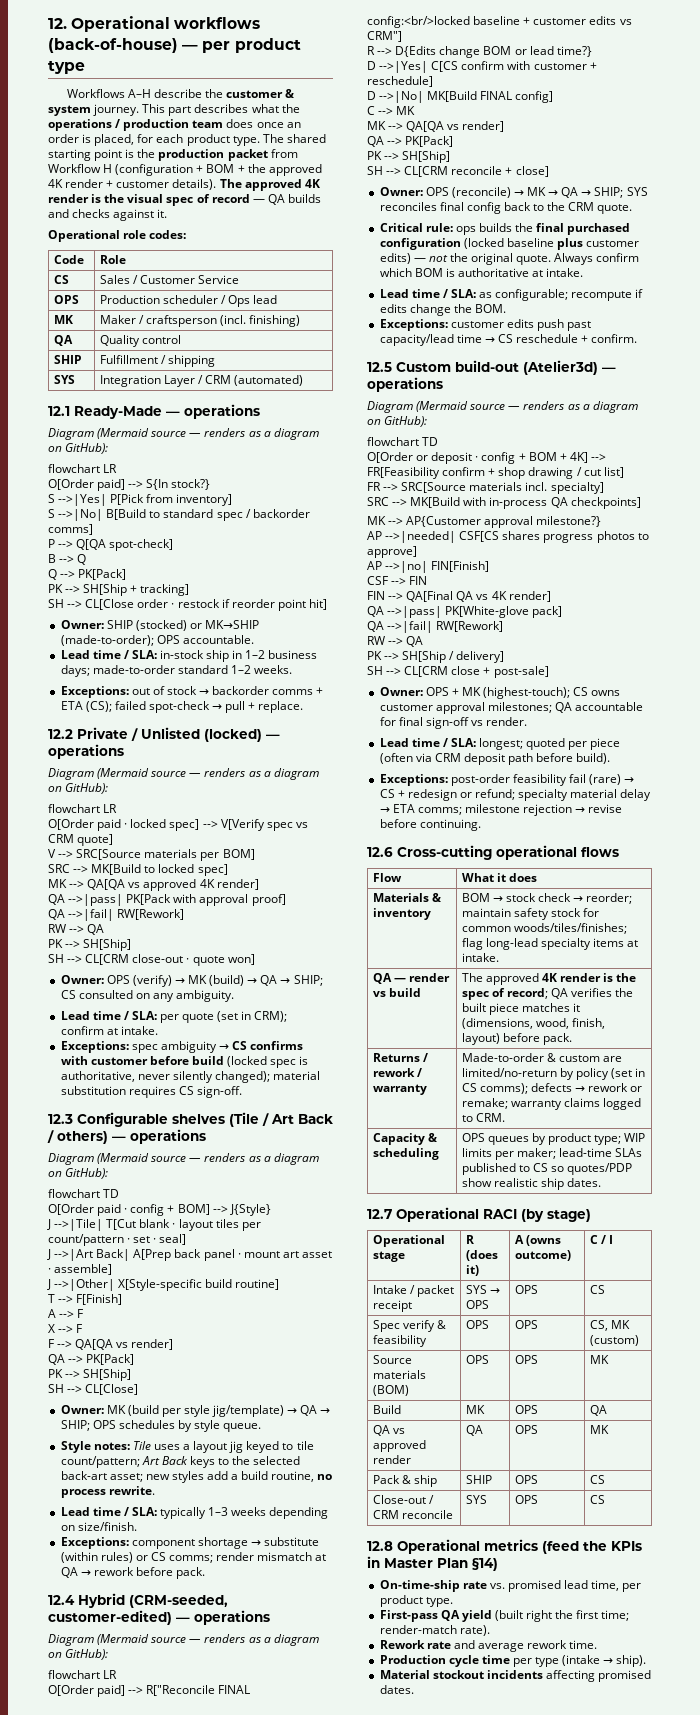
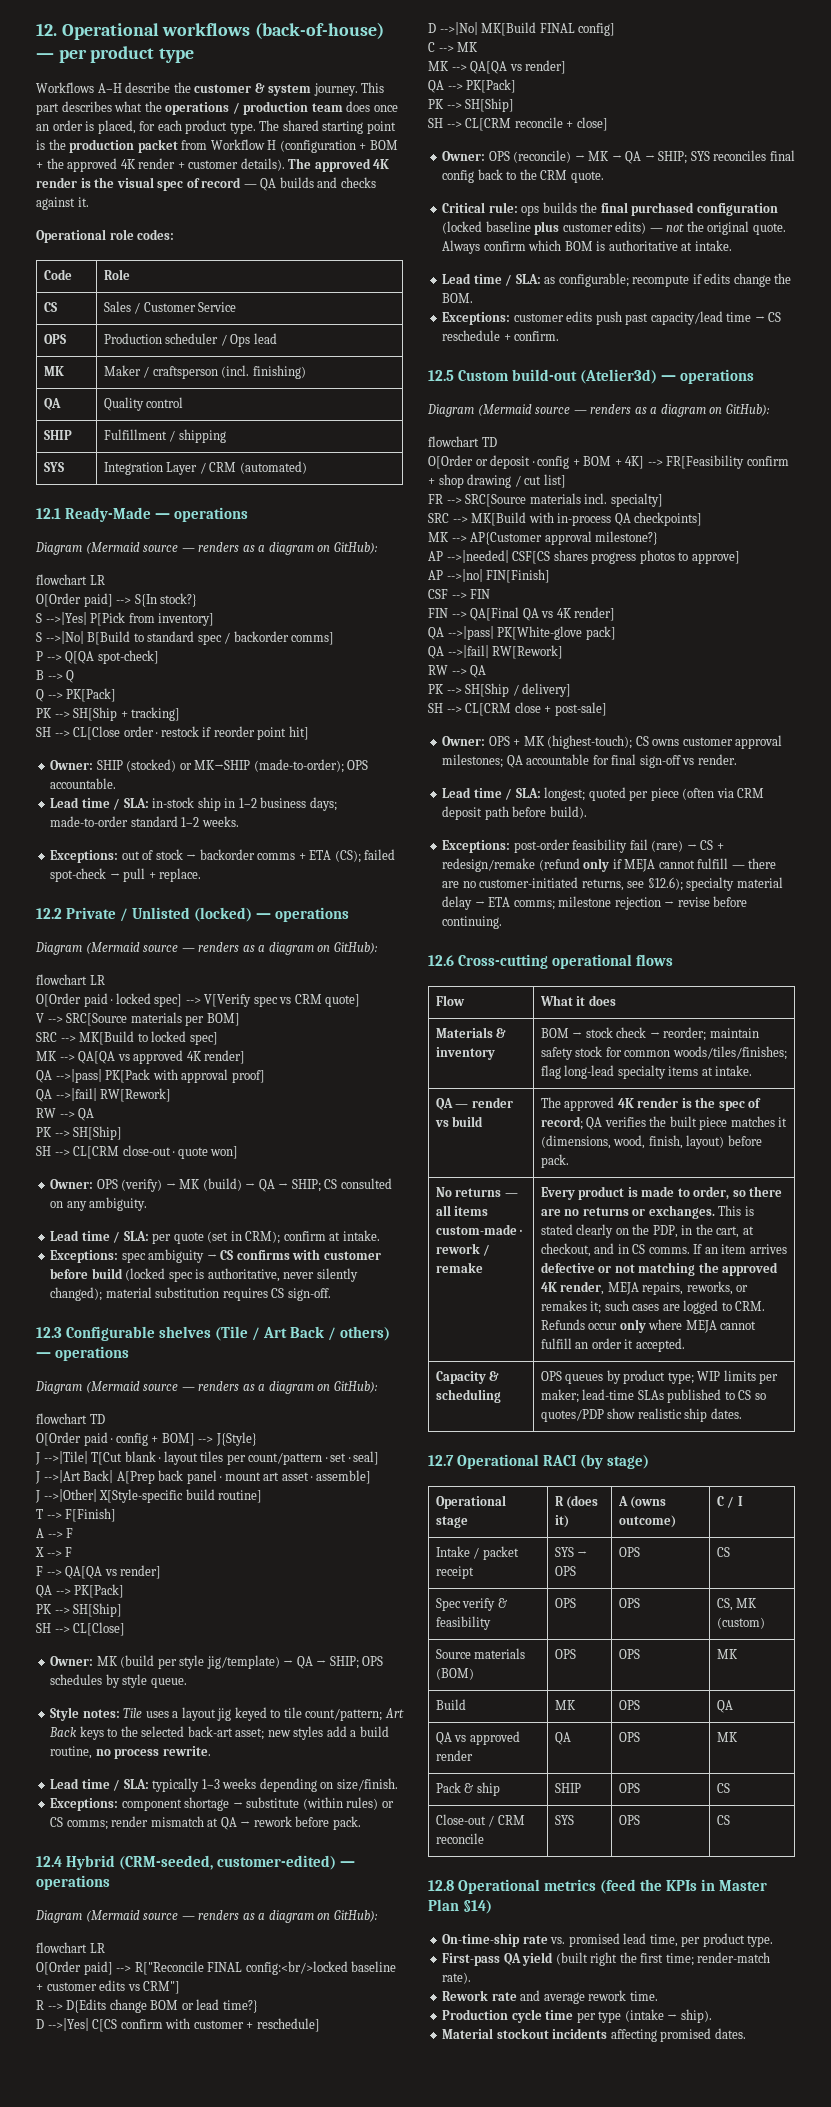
- Exceptions: post-order feasibility fail (rare) → CS + redesign or refund; specialty material delay → ETA comms; milestone rejection → revise before continuing.
+ Exceptions: post-order feasibility fail (rare) → CS + redesign/remake (refund only if MEJA cannot fulfill — there are no customer-initiated returns, see §12.6); specialty material delay → ETA comms; milestone rejection → revise before continuing.
- Returns / rework / warranty | Made-to-order & custom are limited/no-return by policy (set in CS comms); defects → rework or remake; warranty claims logged to CRM.
+ No returns — all items custom-made · rework / remake | Every product is made to order, so there are no returns or exchanges. This is stated clearly on the PDP, in the cart, at checkout, and in CS comms. If an item arrives defective or not matching the approved 4K render, MEJA repairs, reworks, or remakes it; such cases are logged to CRM. Refunds occur only where MEJA cannot fulfill an order it accepted.

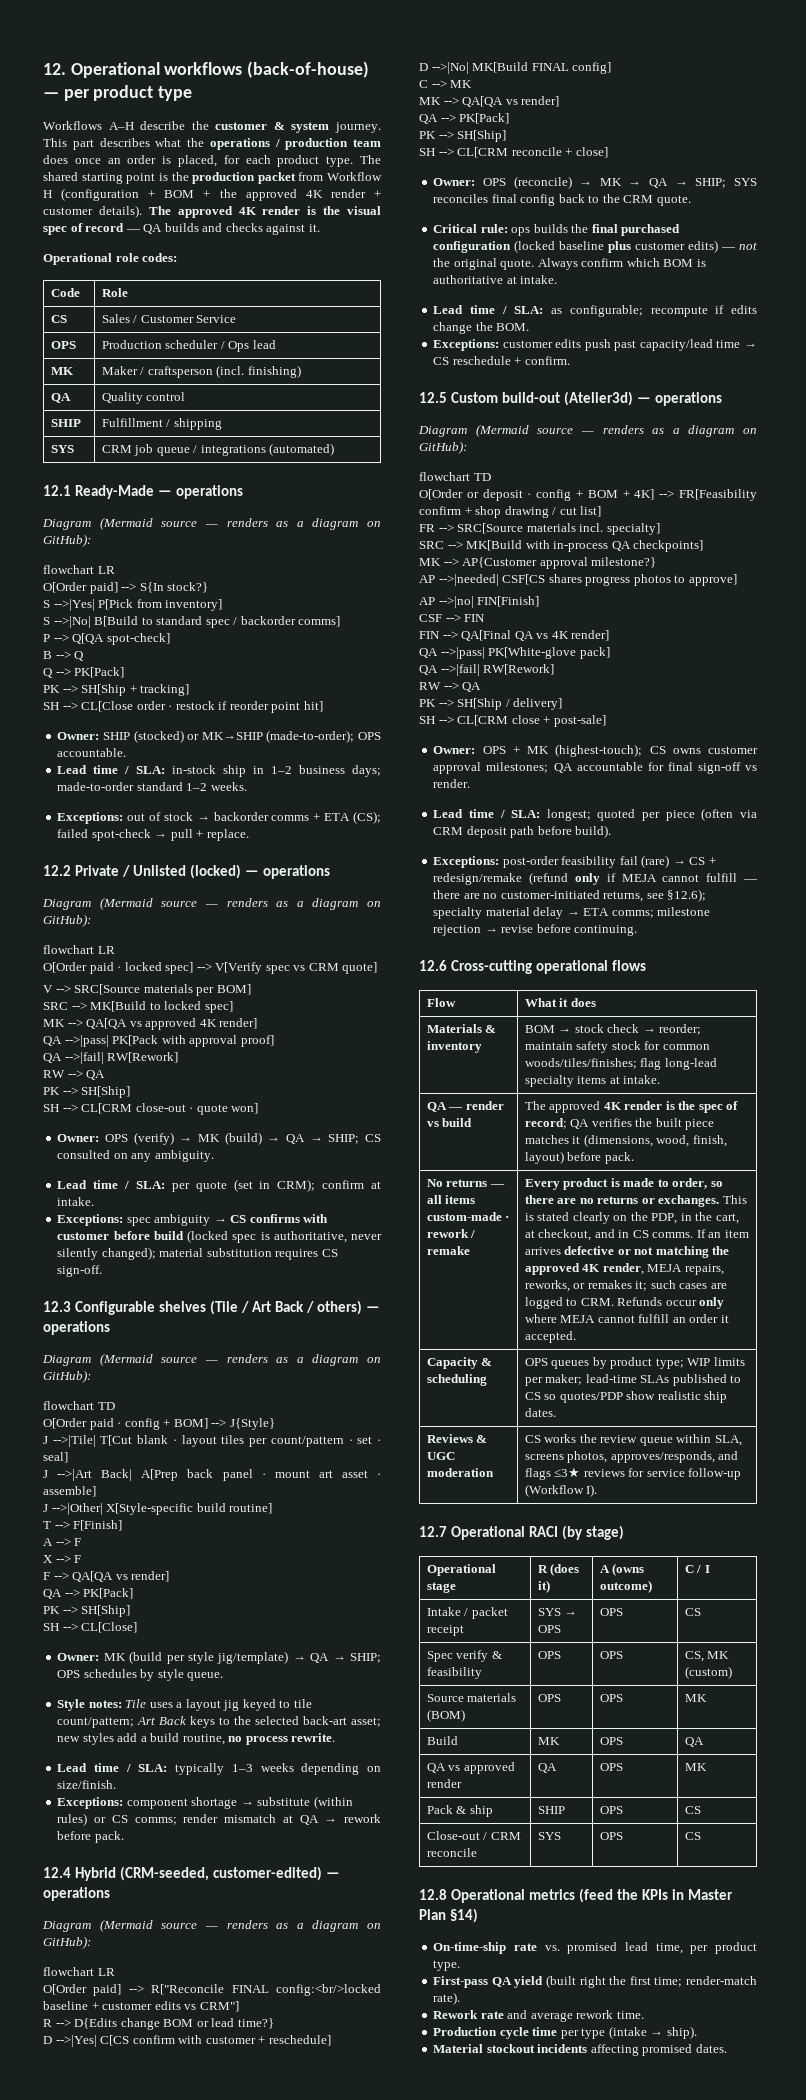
- SYS | Integration Layer / CRM (automated)
+ SYS | CRM job queue / integrations (automated)
+ Reviews & UGC moderation | CS works the review queue within SLA, screens photos, approves/responds, and flags ≤3★ reviews for service follow-up (Workflow I).

